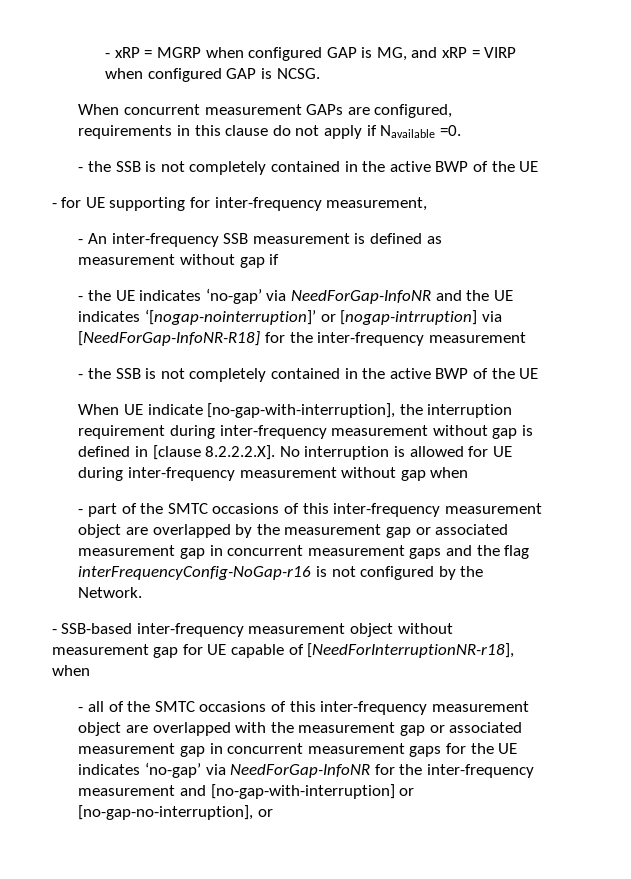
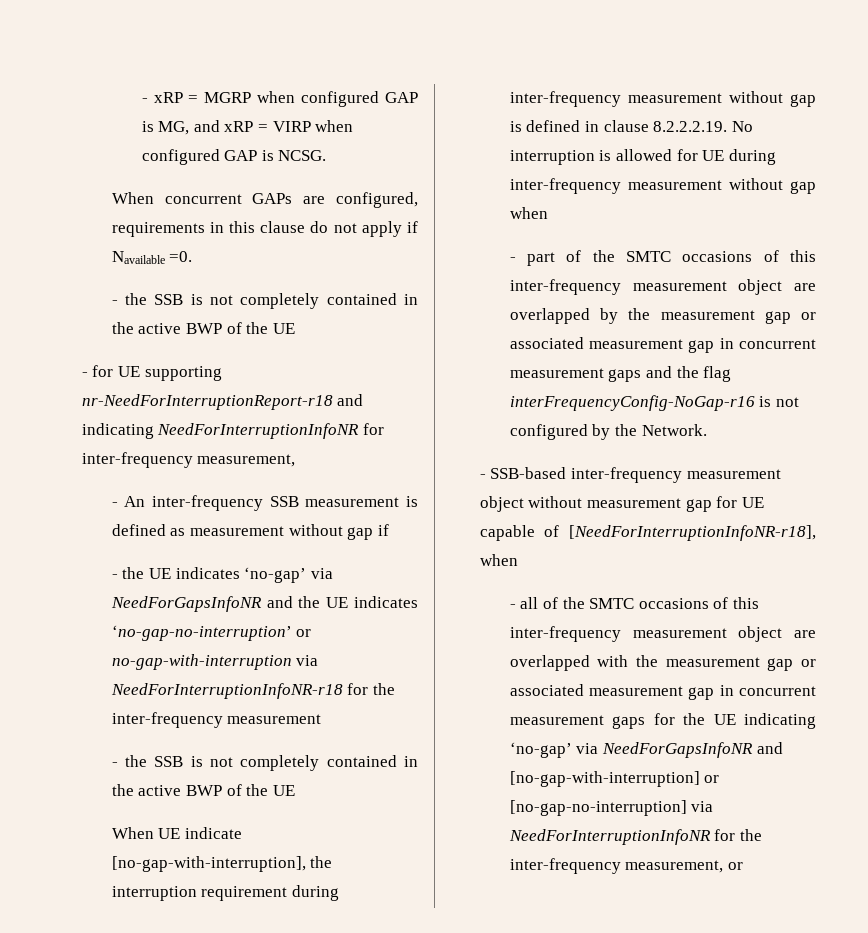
- When concurrent measurement GAPs are configured, requirements in this clause do not apply if Navailable =0.
+ When concurrent GAPs are configured, requirements in this clause do not apply if Navailable =0.
- - for UE supporting for inter-frequency measurement,
+ - for UE supporting nr-NeedForInterruptionReport-r18 and indicating NeedForInterruptionInfoNR for inter-frequency measurement,
- - the UE indicates ‘no-gap’ via NeedForGap-InfoNR and the UE indicates ‘[nogap-nointerruption]’ or [nogap-intrruption] via [NeedForGap-InfoNR-R18] for the inter-frequency measurement
+ - the UE indicates ‘no-gap’ via NeedForGapsInfoNR and the UE indicates ‘no-gap-no-interruption’ or no-gap-with-interruption via NeedForInterruptionInfoNR-r18 for the inter-frequency measurement
- When UE indicate [no-gap-with-interruption], the interruption requirement during inter-frequency measurement without gap is defined in [clause 8.2.2.2.X]. No interruption is allowed for UE during inter-frequency measurement without gap when
+ When UE indicate [no-gap-with-interruption], the interruption requirement during inter-frequency measurement without gap is defined in clause 8.2.2.2.19. No interruption is allowed for UE during inter-frequency measurement without gap when
- - SSB-based inter-frequency measurement object without measurement gap for UE capable of [NeedForInterruptionNR-r18], when
+ - SSB-based inter-frequency measurement object without measurement gap for UE capable of [NeedForInterruptionInfoNR-r18], when
- - all of the SMTC occasions of this inter-frequency measurement object are overlapped with the measurement gap or associated measurement gap in concurrent measurement gaps for the UE indicates ‘no-gap’ via NeedForGap-InfoNR for the inter-frequency measurement and [no-gap-with-interruption] or [no-gap-no-interruption], or
+ - all of the SMTC occasions of this inter-frequency measurement object are overlapped with the measurement gap or associated measurement gap in concurrent measurement gaps for the UE indicating ‘no-gap’ via NeedForGapsInfoNR and [no-gap-with-interruption] or [no-gap-no-interruption] via NeedForInterruptionInfoNR for the inter-frequency measurement, or

